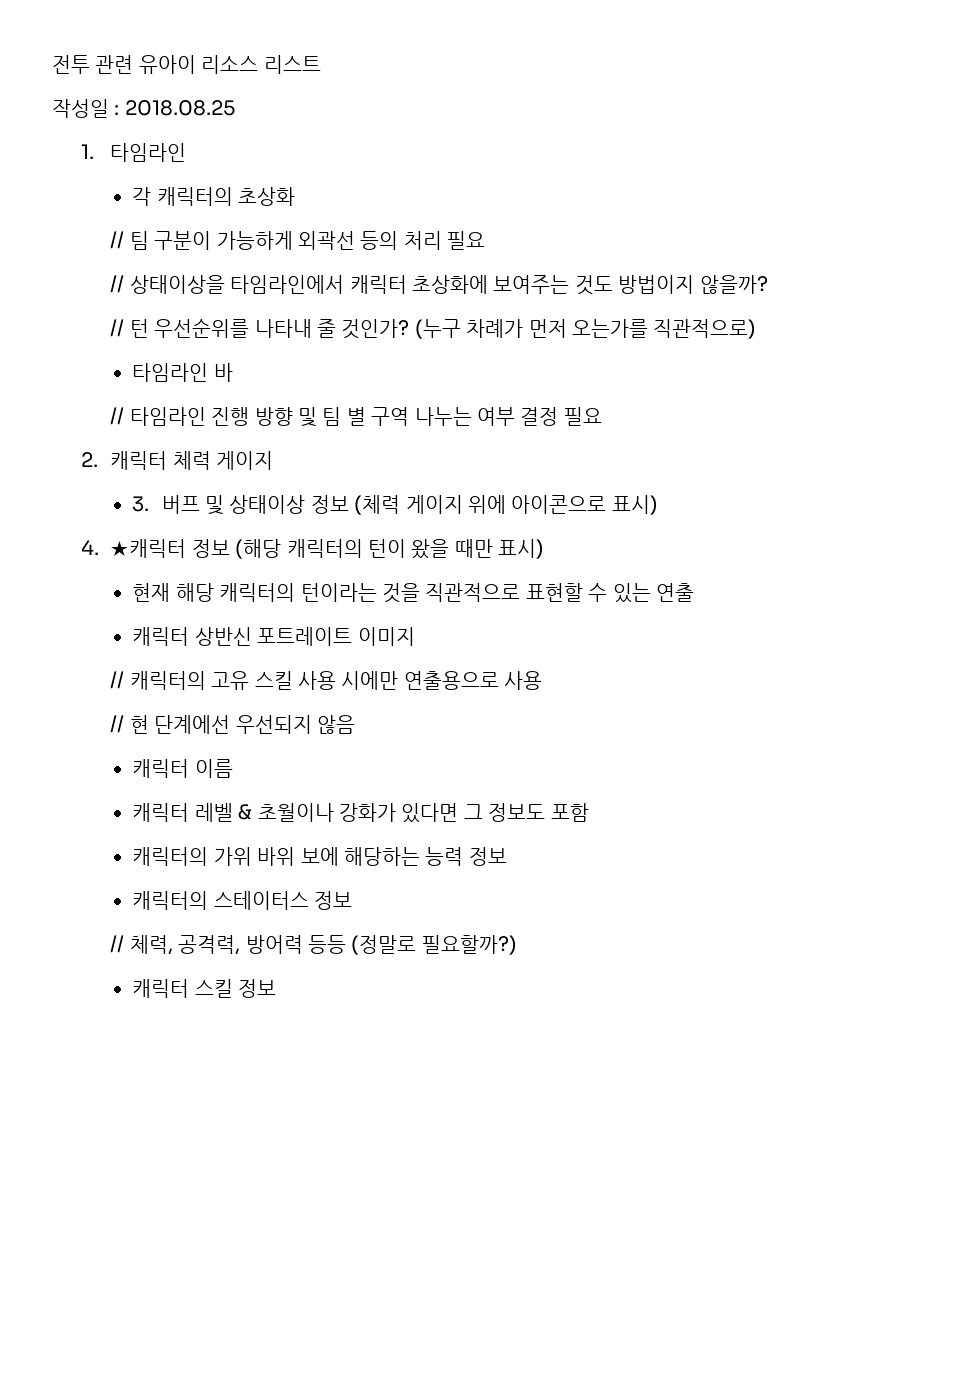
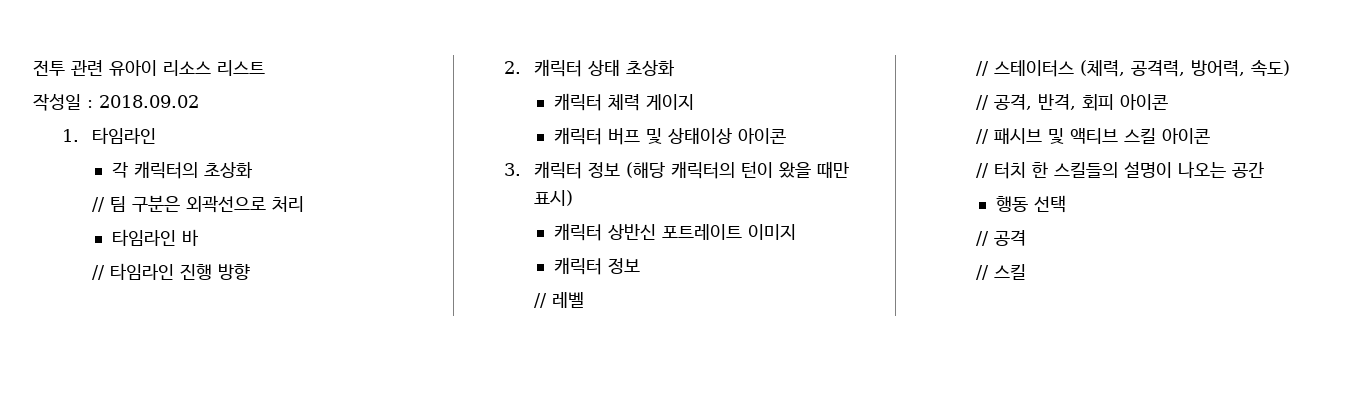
- 작성일 : 2018.08.25
+ 작성일 : 2018.09.02
- // 팀 구분이 가능하게 외곽선 등의 처리 필요
- // 상태이상을 타임라인에서 캐릭터 초상화에 보여주는 것도 방법이지 않을까?
- // 턴 우선순위를 나타내 줄 것인가? (누구 차례가 먼저 오는가를 직관적으로)
+ // 팀 구분은 외곽선으로 처리
- // 타임라인 진행 방향 및 팀 별 구역 나누는 여부 결정 필요
+ // 타임라인 진행 방향
- 2. 캐릭터 체력 게이지
+ 2. 캐릭터 상태 초상화
+ 캐릭터 체력 게이지
- 3. 버프 및 상태이상 정보 (체력 게이지 위에 아이콘으로 표시)
- 4. ★캐릭터 정보 (해당 캐릭터의 턴이 왔을 때만 표시)
+ 캐릭터 버프 및 상태이상 아이콘
+ 3. 캐릭터 정보 (해당 캐릭터의 턴이 왔을 때만 표시)
- 현재 해당 캐릭터의 턴이라는 것을 직관적으로 표현할 수 있는 연출
  캐릭터 상반신 포트레이트 이미지
- // 캐릭터의 고유 스킬 사용 시에만 연출용으로 사용
- // 현 단계에선 우선되지 않음
- 캐릭터 이름
- 캐릭터 레벨 & 초월이나 강화가 있다면 그 정보도 포함
- 캐릭터의 가위 바위 보에 해당하는 능력 정보
- 캐릭터의 스테이터스 정보
- // 체력, 공격력, 방어력 등등 (정말로 필요할까?)
- 캐릭터 스킬 정보
+ 캐릭터 정보
+ // 레벨
+ // 스테이터스 (체력, 공격력, 방어력, 속도)
+ // 공격, 반격, 회피 아이콘
+ // 패시브 및 액티브 스킬 아이콘
+ // 터치 한 스킬들의 설명이 나오는 공간
+ 행동 선택
+ // 공격
+ // 스킬

